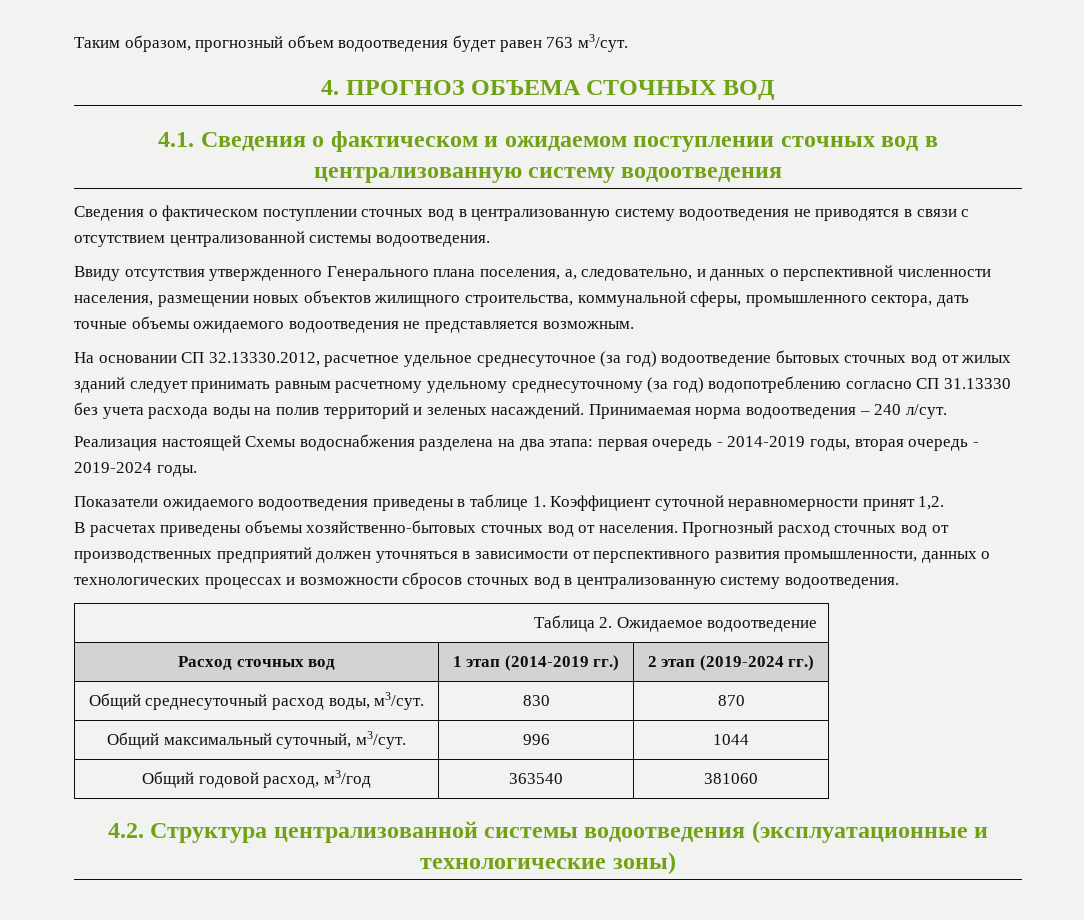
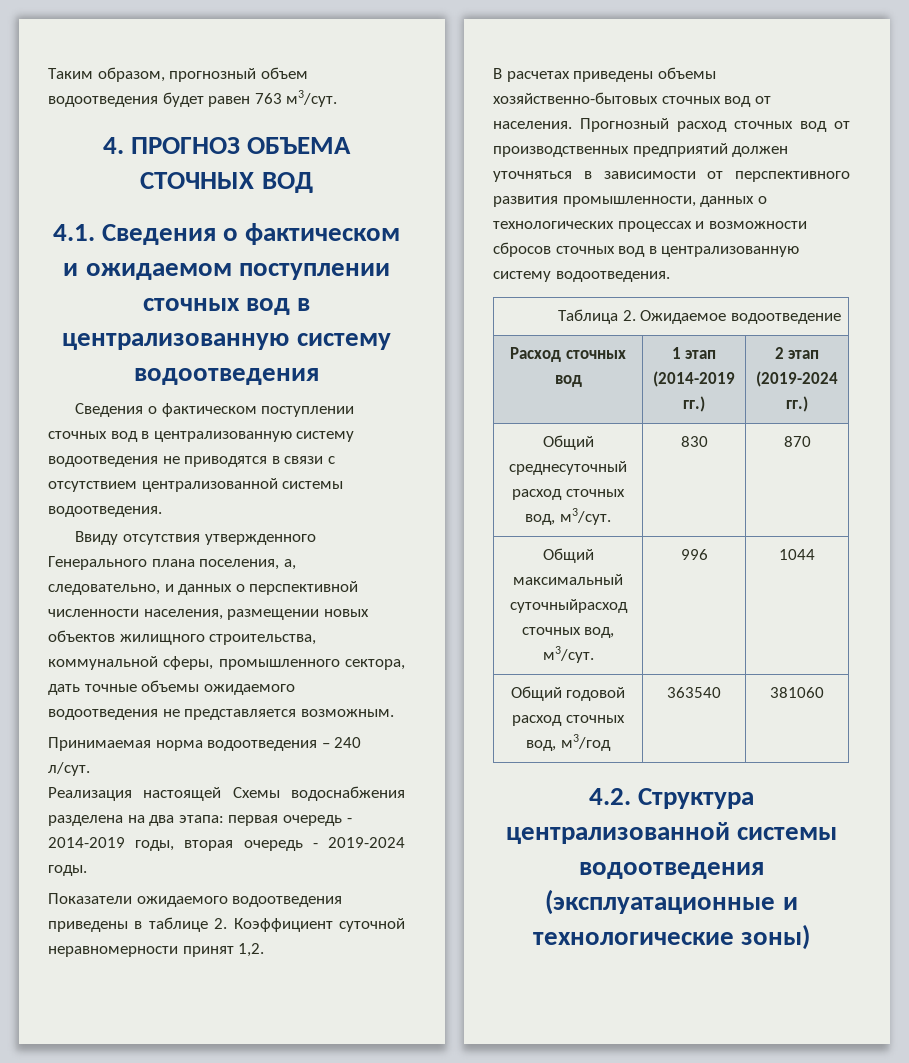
- На основании СП 32.13330.2012, расчетное удельное среднесуточное (за год) водоотведение бытовых сточных вод от жилых зданий следует принимать равным расчетному удельному среднесуточному (за год) водопотреблению согласно СП 31.13330 без учета расхода воды на полив территорий и зеленых насаждений.
- Показатели ожидаемого водоотведения приведены в таблице 1. Коэффициент суточной неравномерности принят 1,2.
+ Показатели ожидаемого водоотведения приведены в таблице 2. Коэффициент суточной неравномерности принят 1,2.
- Общий среднесуточный расход воды, м3/сут. | 830 | 870
+ Общий среднесуточный расход сточных вод, м3/сут. | 830 | 870
- Общий максимальный суточный, м3/сут. | 996 | 1044
+ Общий максимальный суточныйрасход сточных вод, м3/сут. | 996 | 1044
- Общий годовой расход, м3/год | 363540 | 381060
+ Общий годовой расход сточных вод, м3/год | 363540 | 381060

